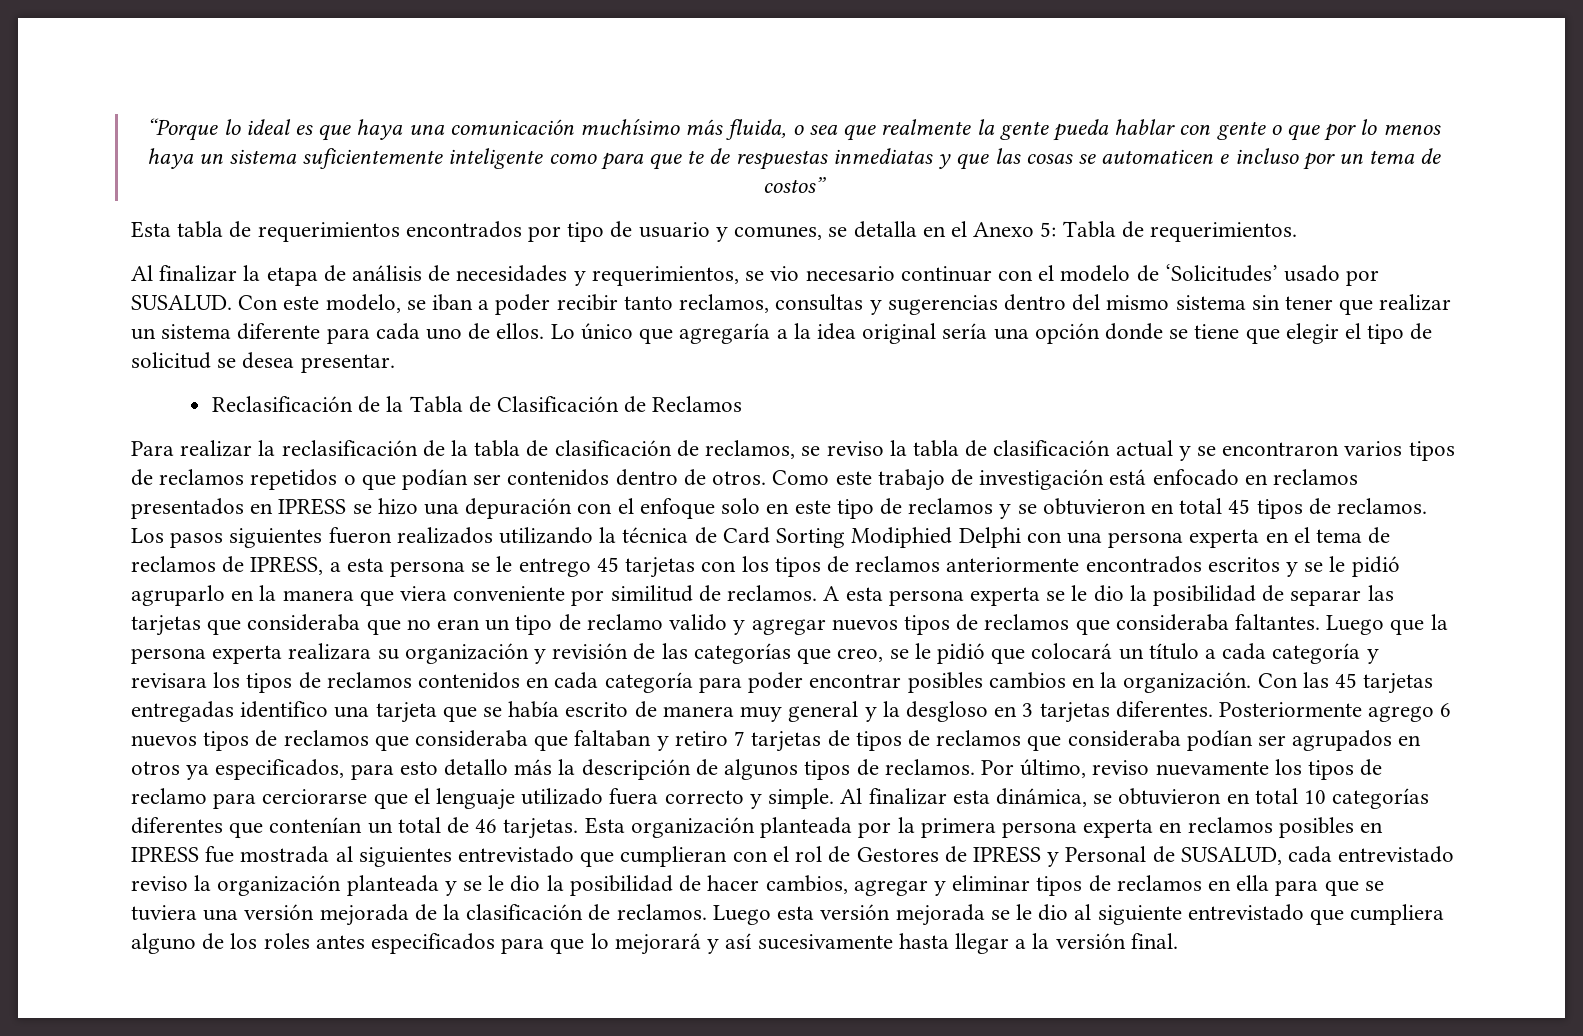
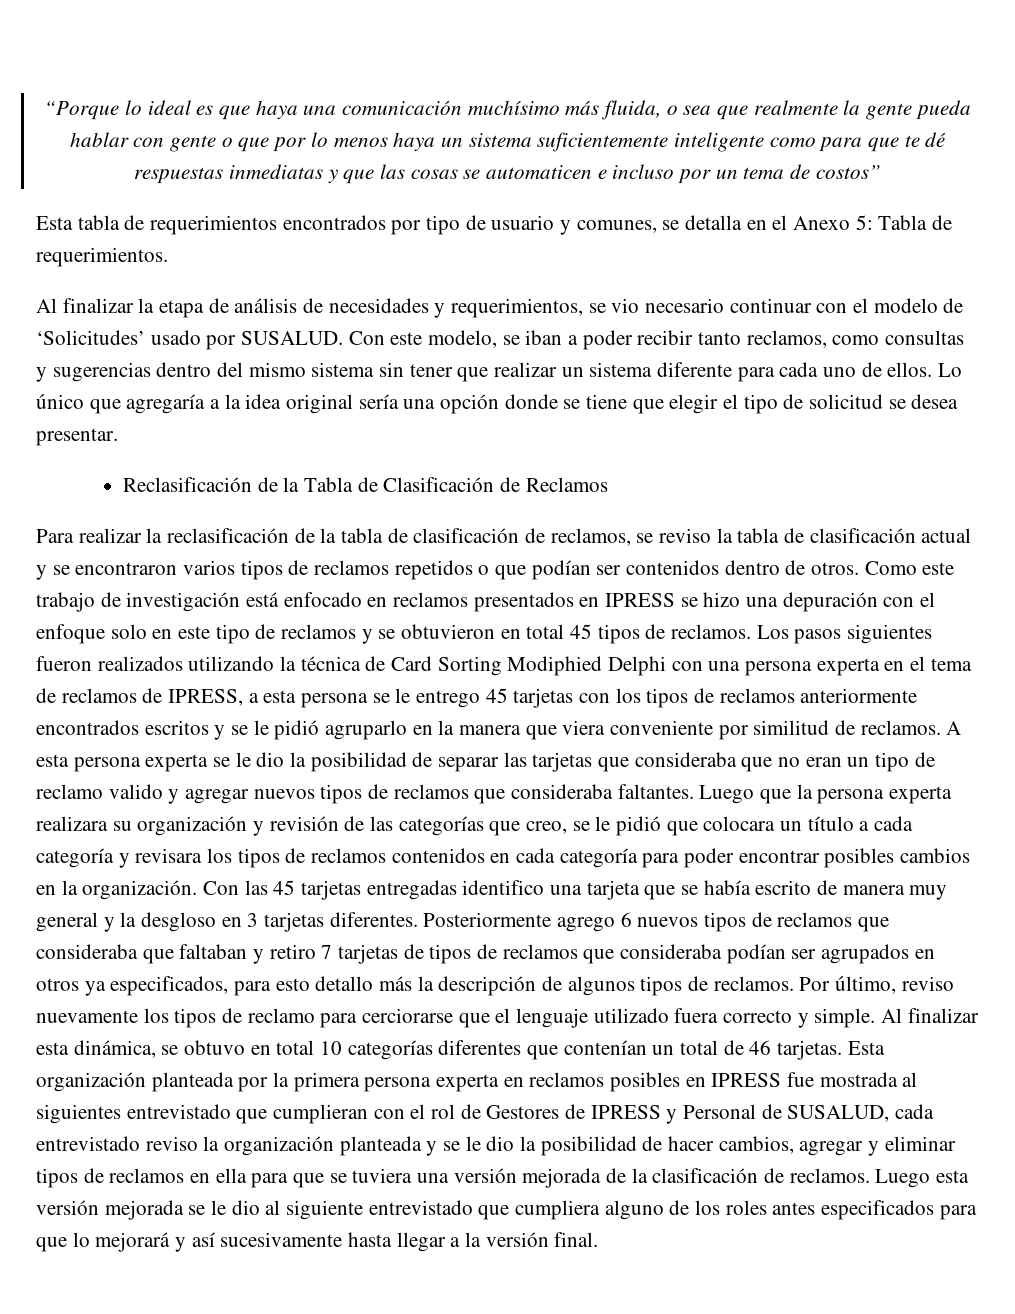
- “Porque lo ideal es que haya una comunicación muchísimo más fluida, o sea que realmente la gente pueda hablar con gente o que por lo menos haya un sistema suficientemente inteligente como para que te de respuestas inmediatas y que las cosas se automaticen e incluso por un tema de costos”
+ “Porque lo ideal es que haya una comunicación muchísimo más fluida, o sea que realmente la gente pueda hablar con gente o que por lo menos haya un sistema suficientemente inteligente como para que te dé respuestas inmediatas y que las cosas se automaticen e incluso por un tema de costos”
- Con este modelo, se iban a poder recibir tanto reclamos, consultas y sugerencias dentro del mismo sistema sin tener que realizar un sistema diferente para cada uno de ellos.
+ Con este modelo, se iban a poder recibir tanto reclamos, como consultas y sugerencias dentro del mismo sistema sin tener que realizar un sistema diferente para cada uno de ellos.
- Luego que la persona experta realizara su organización y revisión de las categorías que creo, se le pidió que colocará un título a cada categoría y revisara los tipos de reclamos contenidos en cada categoría para poder encontrar posibles cambios en la organización.
+ Luego que la persona experta realizara su organización y revisión de las categorías que creo, se le pidió que colocara un título a cada categoría y revisara los tipos de reclamos contenidos en cada categoría para poder encontrar posibles cambios en la organización.
- Al finalizar esta dinámica, se obtuvieron en total 10 categorías diferentes que contenían un total de 46 tarjetas.
+ Al finalizar esta dinámica, se obtuvo en total 10 categorías diferentes que contenían un total de 46 tarjetas.

